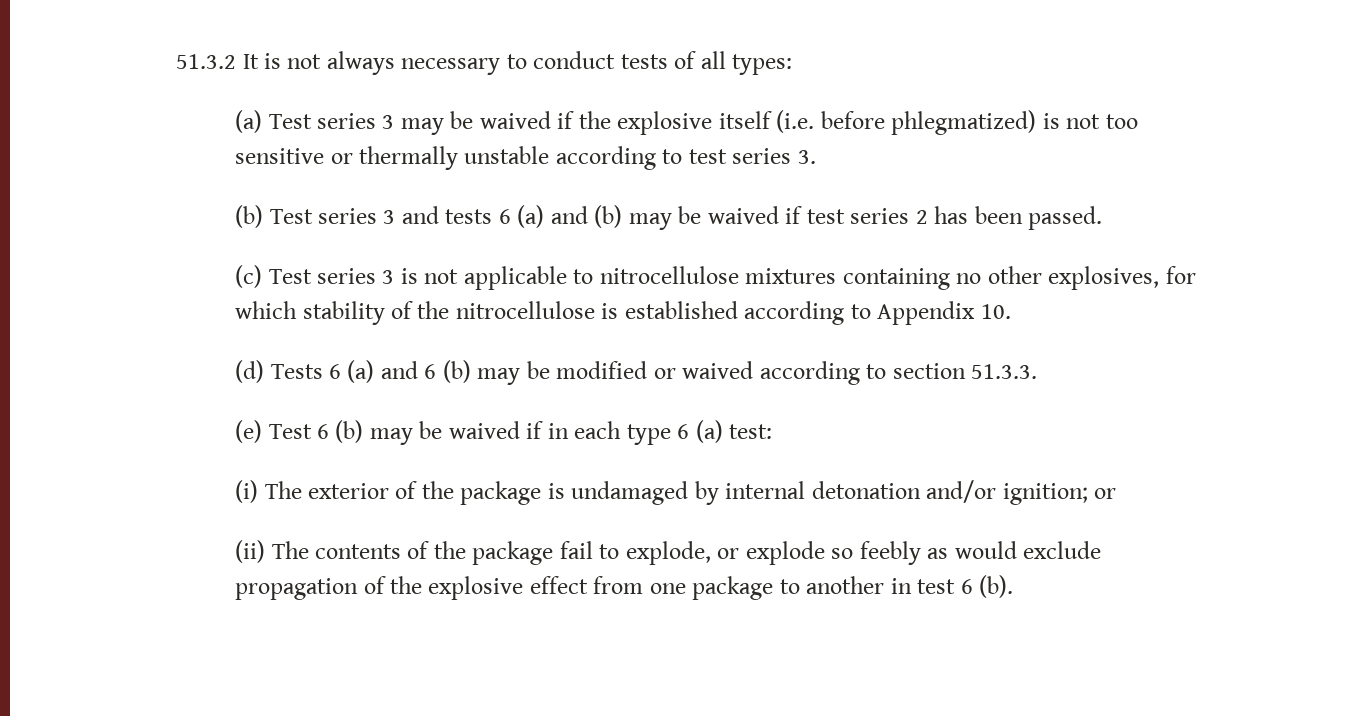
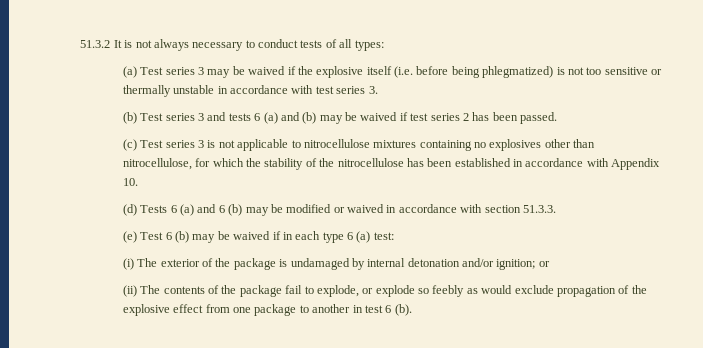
- (a) Test series 3 may be waived if the explosive itself (i.e. before phlegmatized) is not too sensitive or thermally unstable according to test series 3.
+ (a) Test series 3 may be waived if the explosive itself (i.e. before being phlegmatized) is not too sensitive or thermally unstable in accordance with test series 3.
- (c) Test series 3 is not applicable to nitrocellulose mixtures containing no other explosives, for which stability of the nitrocellulose is established according to Appendix 10.
+ (c) Test series 3 is not applicable to nitrocellulose mixtures containing no explosives other than nitrocellulose, for which the stability of the nitrocellulose has been established in accordance with Appendix 10.
- (d) Tests 6 (a) and 6 (b) may be modified or waived according to section 51.3.3.
+ (d) Tests 6 (a) and 6 (b) may be modified or waived in accordance with section 51.3.3.

